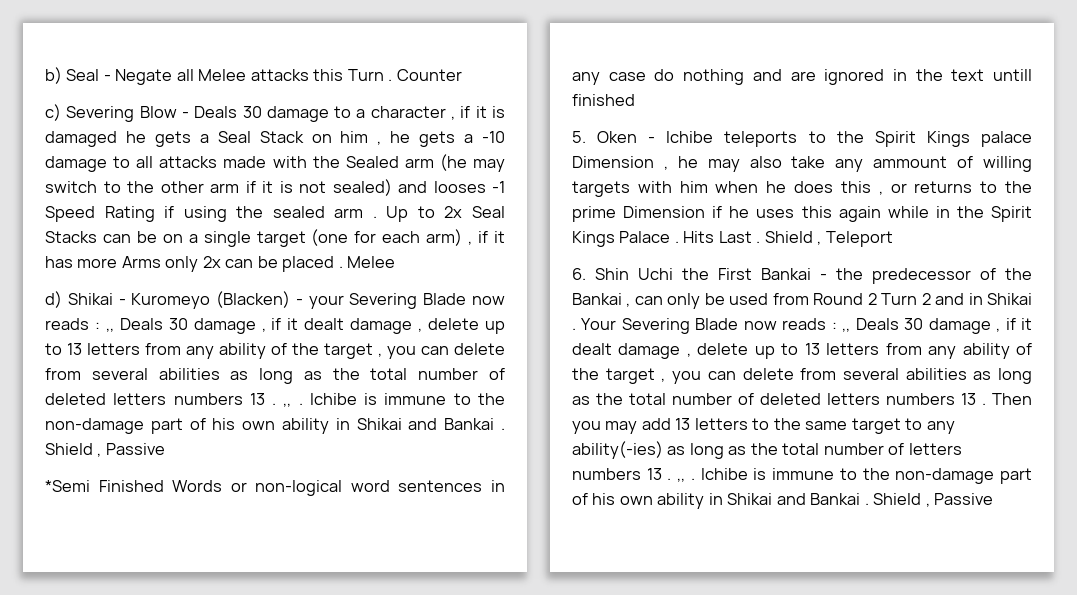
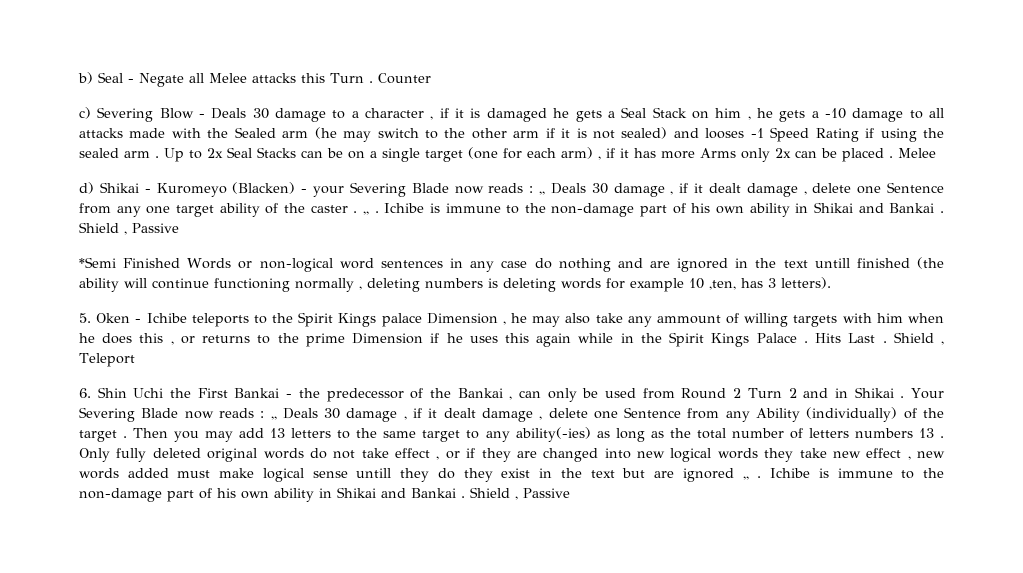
- d) Shikai - Kuromeyo (Blacken) - your Severing Blade now reads : ,, Deals 30 damage , if it dealt damage , delete up to 13 letters from any ability of the target , you can delete from several abilities as long as the total number of deleted letters numbers 13 . ,, .
+ d) Shikai - Kuromeyo (Blacken) - your Severing Blade now reads : ,, Deals 30 damage , if it dealt damage , delete one Sentence from any one target ability of the caster . ,, .
- *Semi Finished Words or non-logical word sentences in any case do nothing and are ignored in the text untill finished
+ *Semi Finished Words or non-logical word sentences in any case do nothing and are ignored in the text untill finished (the ability will continue functioning normally , deleting numbers is deleting words for example 10 ,ten, has 3 letters).
- Your Severing Blade now reads : ,, Deals 30 damage , if it dealt damage , delete up to 13 letters from any ability of the target , you can delete from several abilities as long as the total number of deleted letters numbers 13 .
+ Your Severing Blade now reads : ,, Deals 30 damage , if it dealt damage , delete one Sentence from any Ability (individually) of the target .
- Then you may add 13 letters to the same target to any ability(-ies) as long as the total number of letters numbers 13 . ,, .
+ Then you may add 13 letters to the same target to any ability(-ies) as long as the total number of letters numbers 13 . Only fully deleted original words do not take effect , or if they are changed into new logical words they take new effect , new words added must make logical sense untill they do they exist in the text but are ignored ,, .

